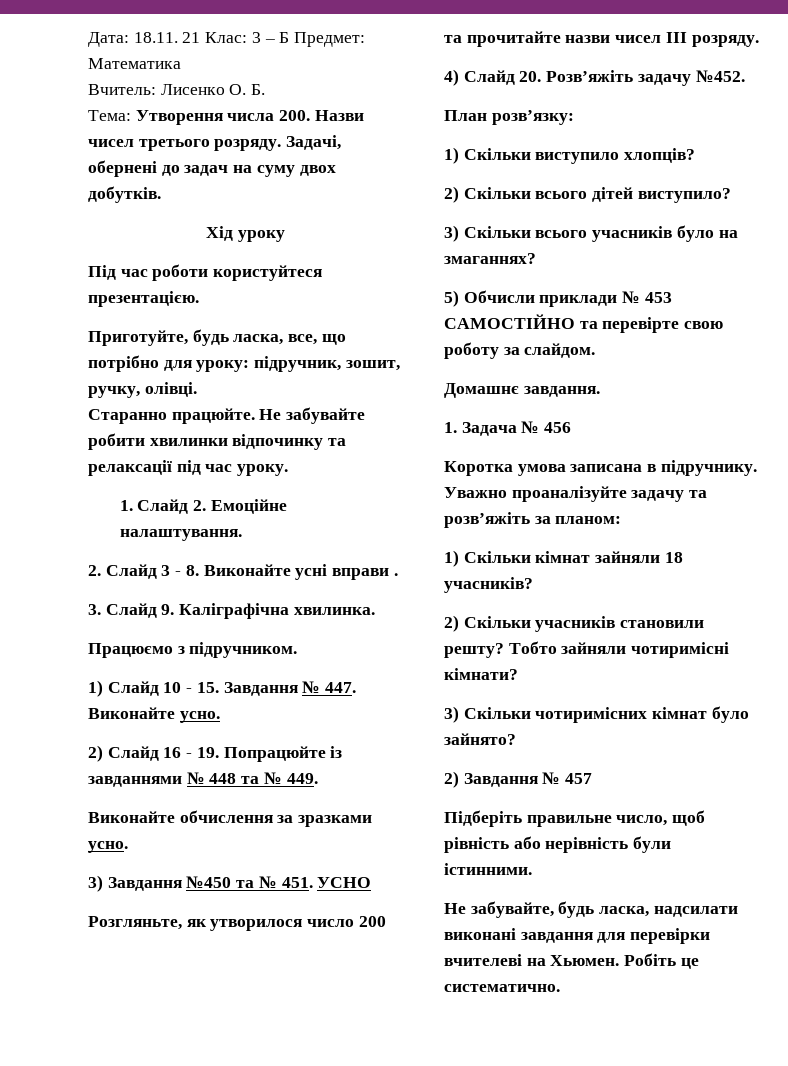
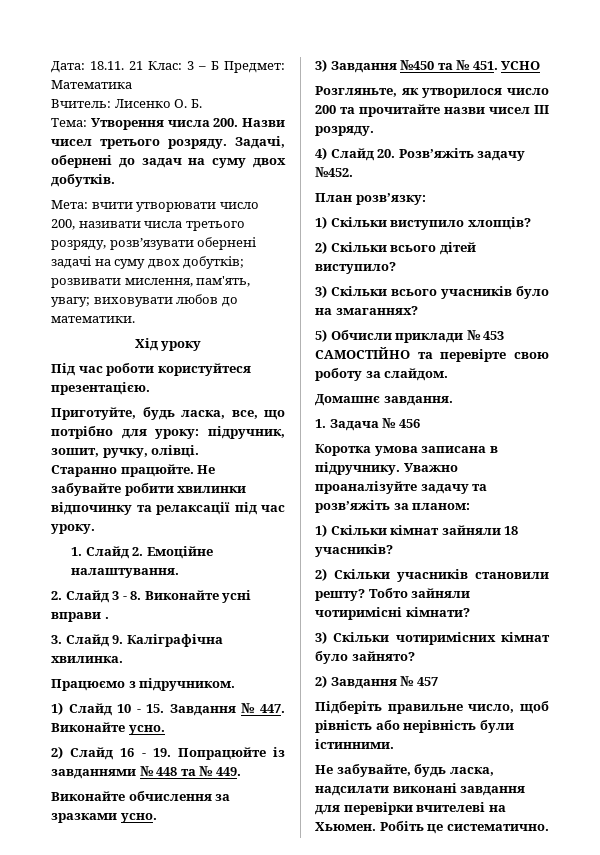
+ Мета: вчити утворювати число 200, називати числа третього розряду, розв’язувати обернені задачі на суму двох добутків; розвивати мислення, пам'ять, увагу; виховувати любов до математики.

